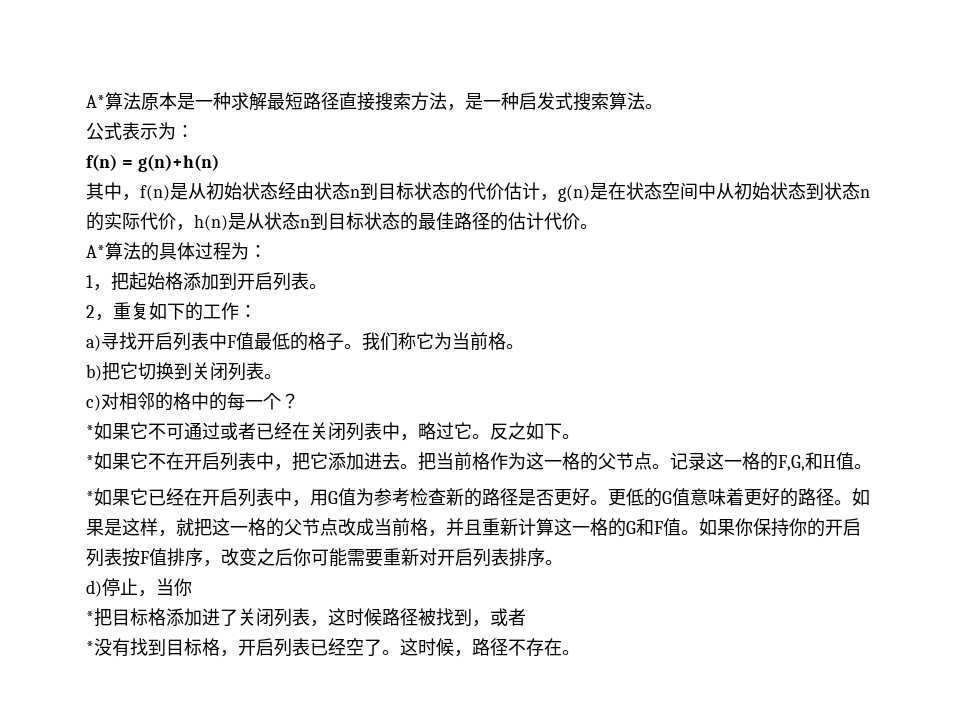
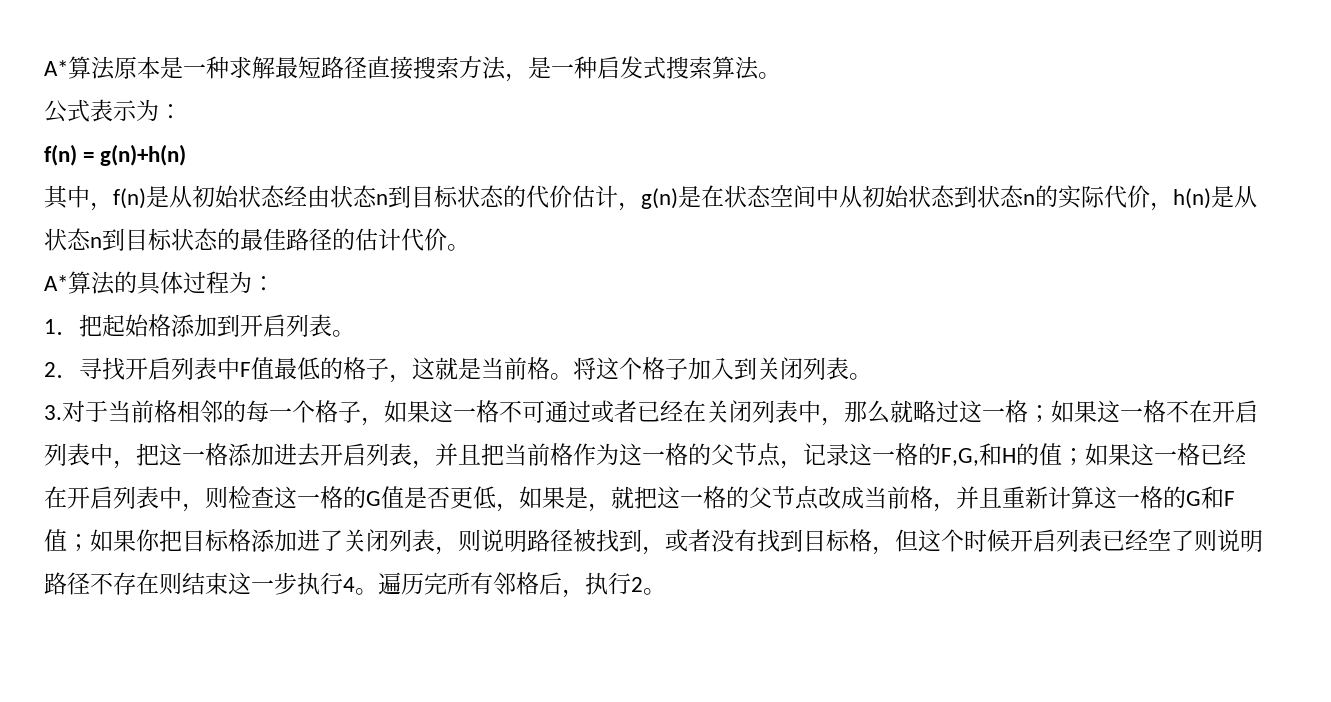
- 1，把起始格添加到开启列表。
+ 1．把起始格添加到开启列表。
- 2，重复如下的工作：
- a)寻找开启列表中F值最低的格子。我们称它为当前格。
- b)把它切换到关闭列表。
+ 2．寻找开启列表中F值最低的格子，这就是当前格。将这个格子加入到关闭列表。
- c)对相邻的格中的每一个？
- *如果它不可通过或者已经在关闭列表中，略过它。反之如下。
- *如果它不在开启列表中，把它添加进去。把当前格作为这一格的父节点。记录这一格的F,G,和H值。
- *如果它已经在开启列表中，用G值为参考检查新的路径是否更好。更低的G值意味着更好的路径。如果是这样，就把这一格的父节点改成当前格，并且重新计算这一格的G和F值。如果你保持你的开启列表按F值排序，改变之后你可能需要重新对开启列表排序。
- d)停止，当你
- *把目标格添加进了关闭列表，这时候路径被找到，或者
- *没有找到目标格，开启列表已经空了。这时候，路径不存在。
+ 3.对于当前格相邻的每一个格子，如果这一格不可通过或者已经在关闭列表中，那么就略过这一格；如果这一格不在开启列表中，把这一格添加进去开启列表，并且把当前格作为这一格的父节点，记录这一格的F,G,和H的值；如果这一格已经在开启列表中，则检查这一格的G值是否更低，如果是，就把这一格的父节点改成当前格，并且重新计算这一格的G和F值；如果你把目标格添加进了关闭列表，则说明路径被找到，或者没有找到目标格，但这个时候开启列表已经空了则说明路径不存在则结束这一步执行4。遍历完所有邻格后，执行2。

